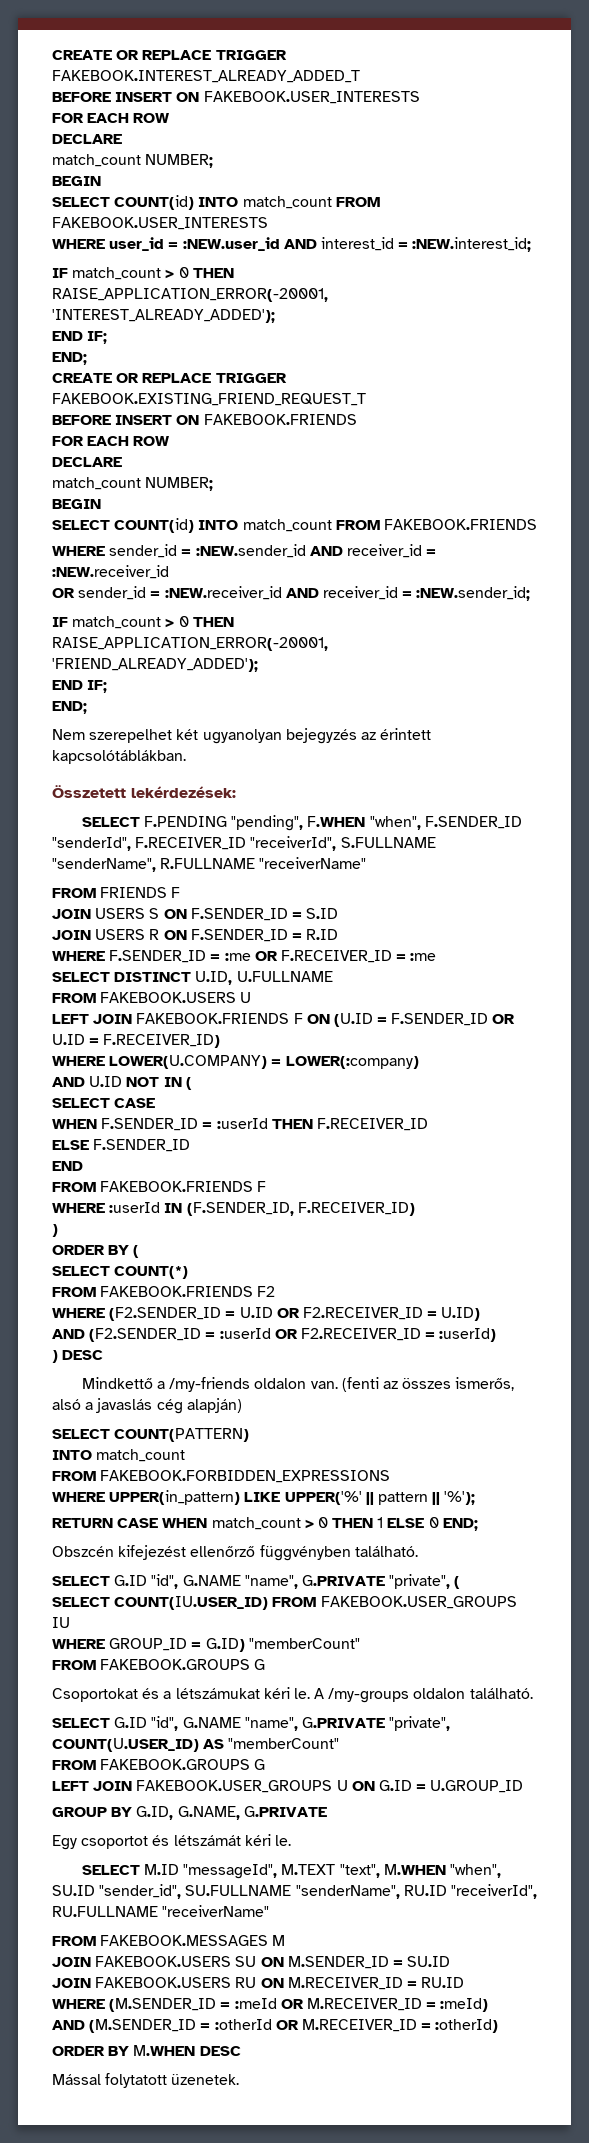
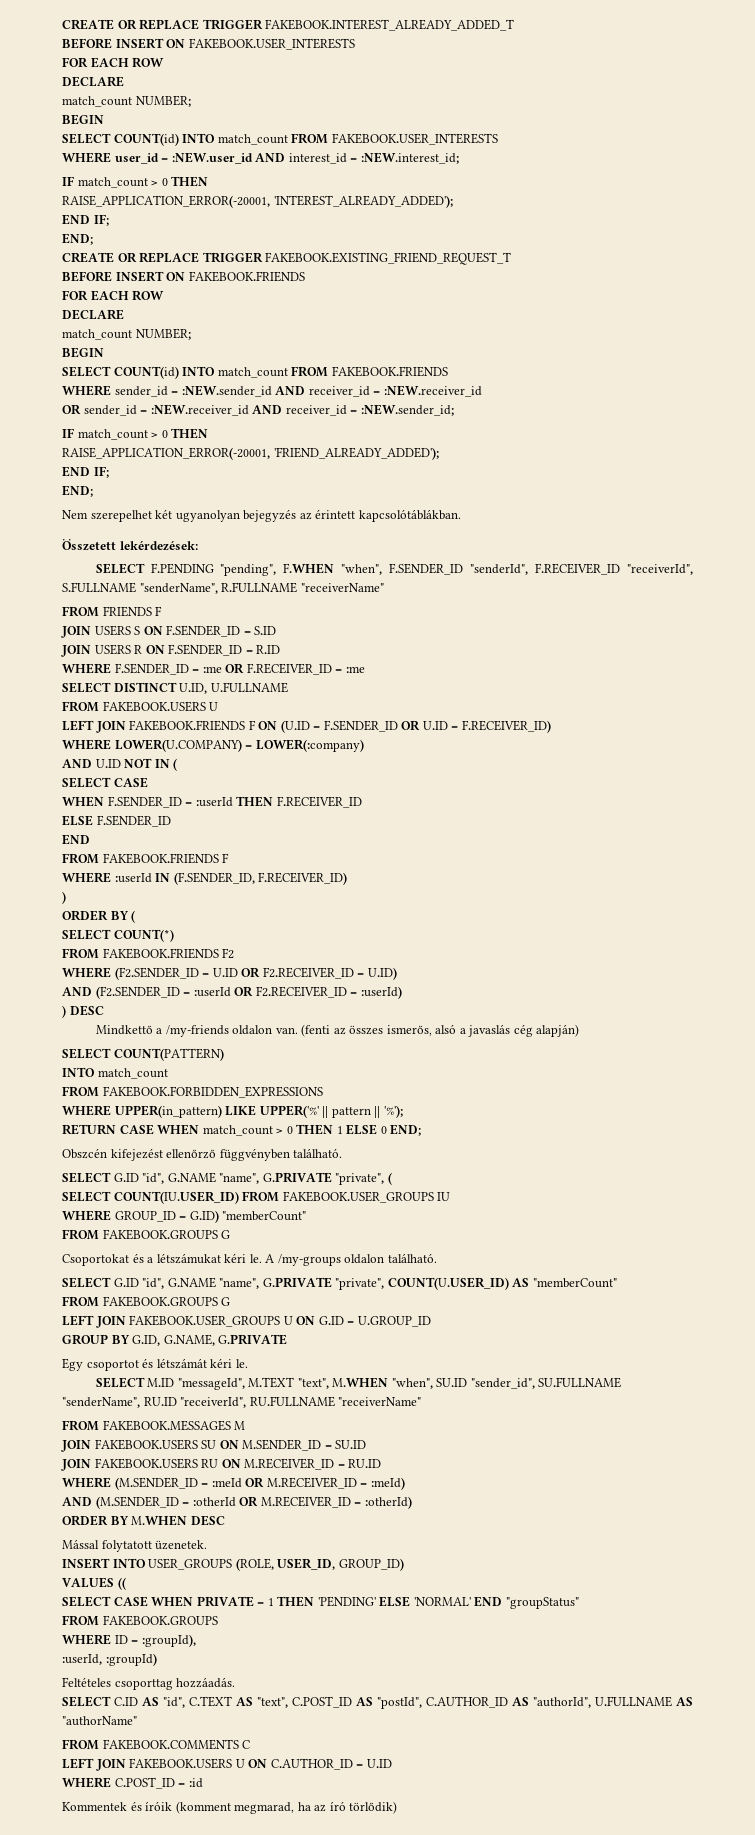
+ INSERT INTO USER_GROUPS (ROLE, USER_ID, GROUP_ID)
+ VALUES ((
+ SELECT CASE WHEN PRIVATE = 1 THEN 'PENDING' ELSE 'NORMAL' END "groupStatus"
+ FROM FAKEBOOK.GROUPS
+ WHERE ID = :groupId),
+ :userId, :groupId)
+ Feltételes csoporttag hozzáadás.
+ SELECT C.ID AS "id", C.TEXT AS "text", C.POST_ID AS "postId", C.AUTHOR_ID AS "authorId", U.FULLNAME AS "authorName"
+ FROM FAKEBOOK.COMMENTS C
+ LEFT JOIN FAKEBOOK.USERS U ON C.AUTHOR_ID = U.ID
+ WHERE C.POST_ID = :id
+ Kommentek és íróik (komment megmarad, ha az író törlődik)

